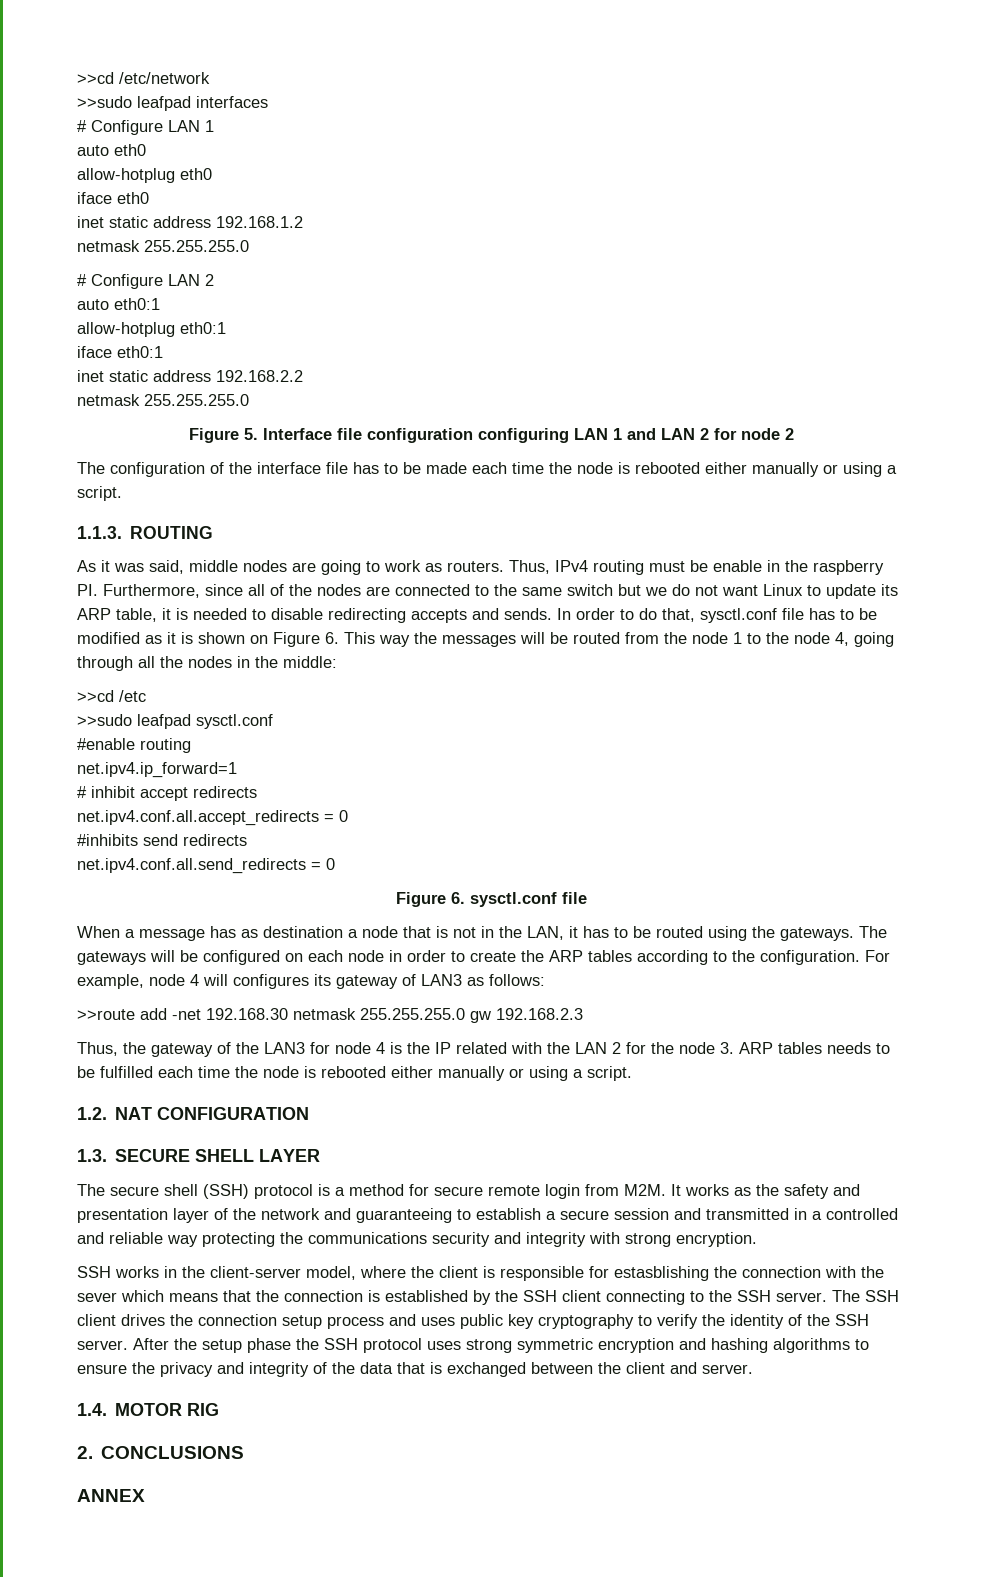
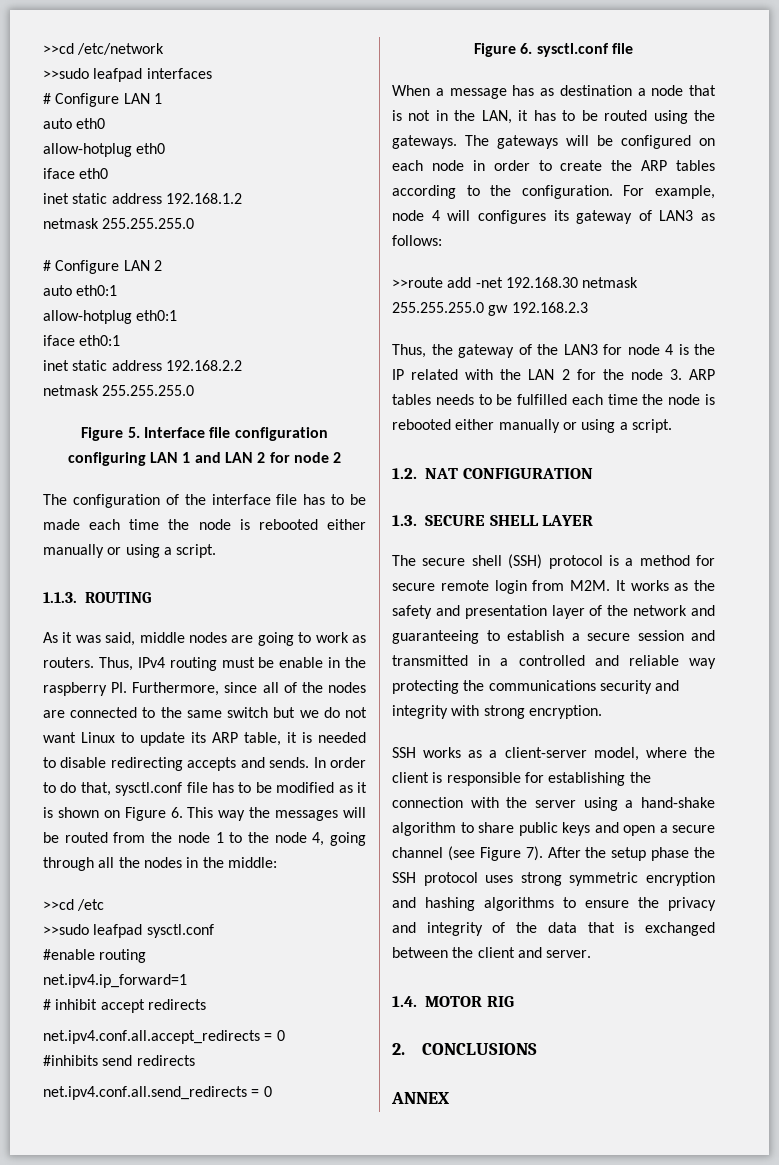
- SSH works in the client-server model, where the client is responsible for estasblishing the connection with the sever which means that the connection is established by the SSH client connecting to the SSH server. The SSH client drives the connection setup process and uses public key cryptography to verify the identity of the SSH server.
+ SSH works as a client-server model, where the client is responsible for establishing the connection with the server using a hand-shake algorithm to share public keys and open a secure channel (see Figure 7).

